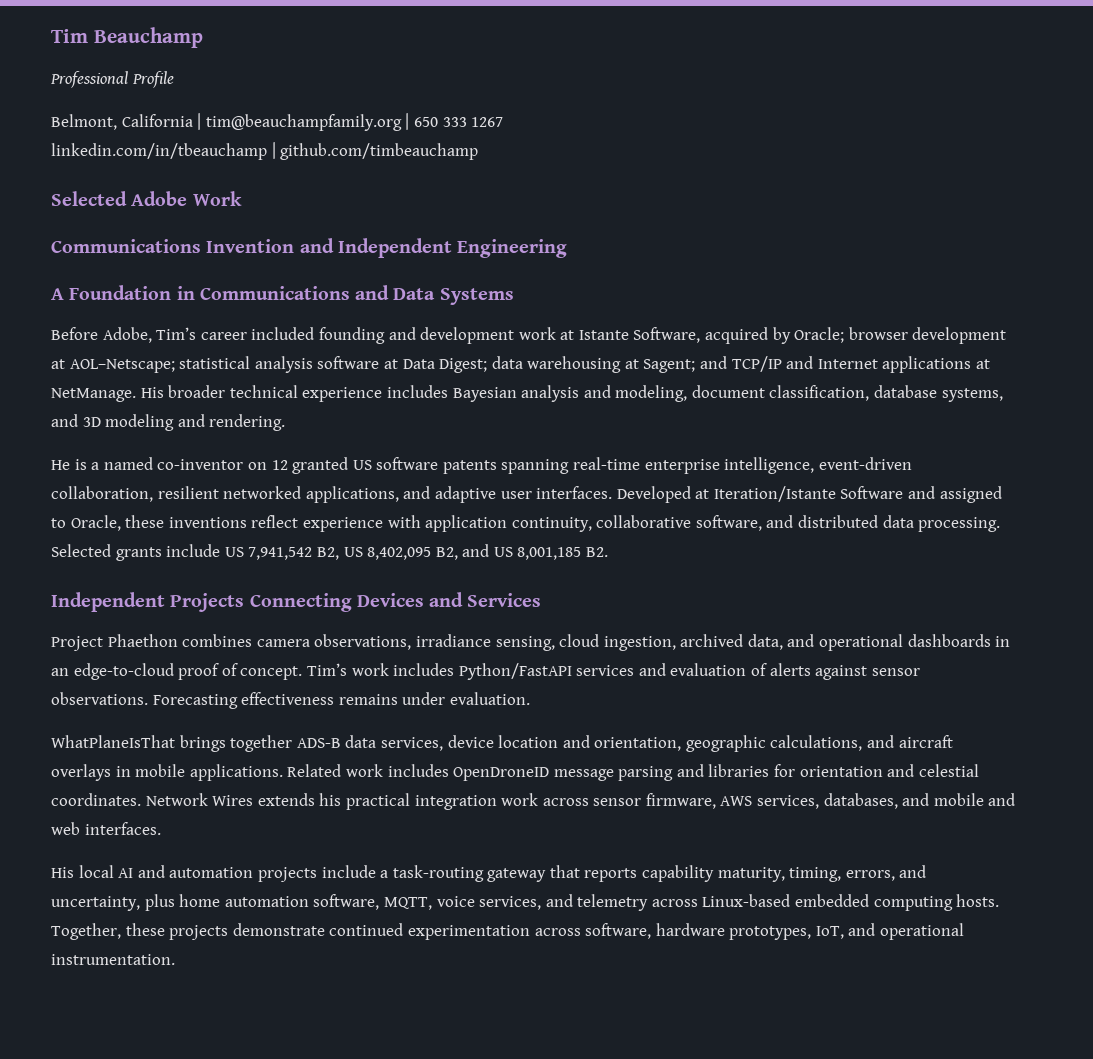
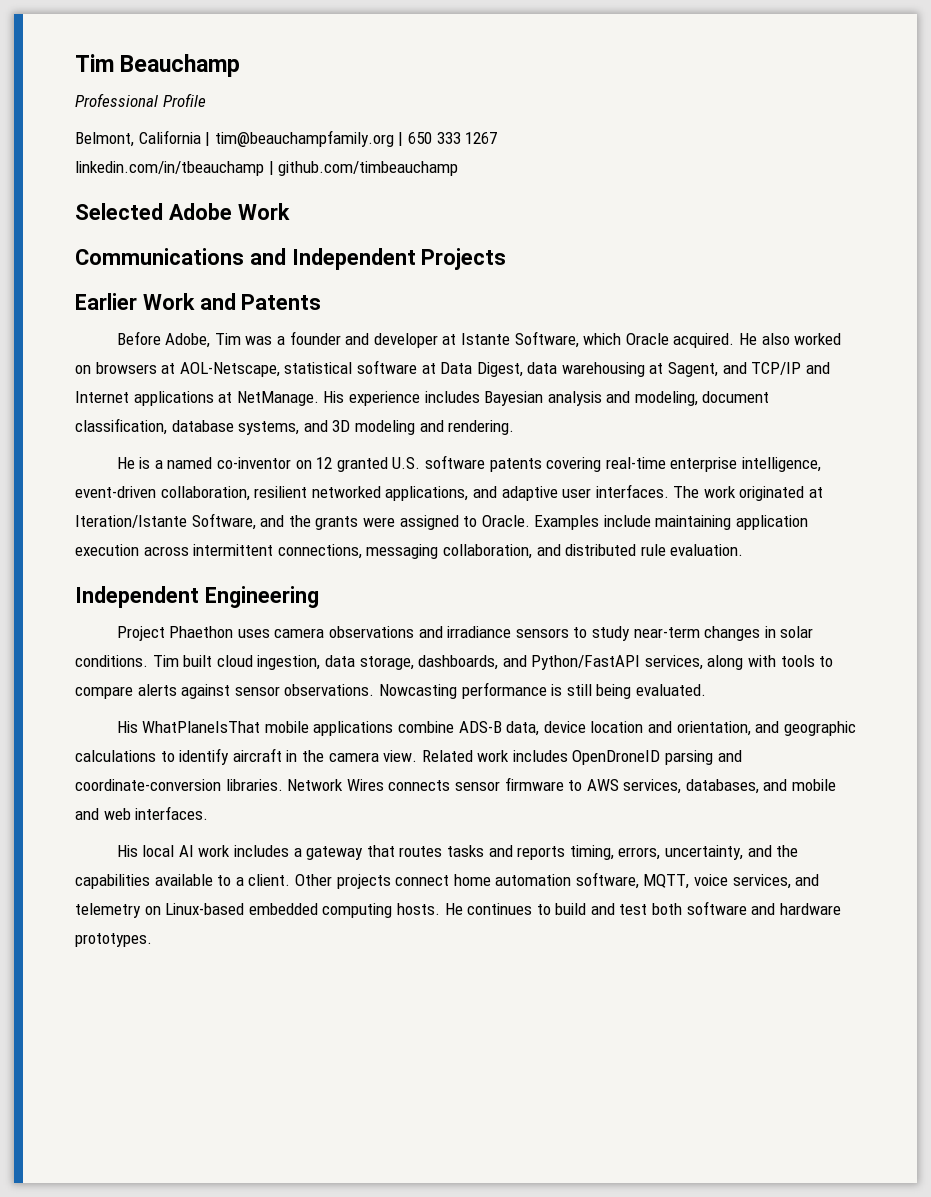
- Communications Invention and Independent Engineering
- A Foundation in Communications and Data Systems
- Before Adobe, Tim’s career included founding and development work at Istante Software, acquired by Oracle; browser development at AOL–Netscape; statistical analysis software at Data Digest; data warehousing at Sagent; and TCP/IP and Internet applications at NetManage.
+ Communications and Independent Projects
+ Earlier Work and Patents
+ Before Adobe, Tim was a founder and developer at Istante Software, which Oracle acquired. He also worked on browsers at AOL-Netscape, statistical software at Data Digest, data warehousing at Sagent, and TCP/IP and Internet applications at NetManage.
- His broader technical experience includes Bayesian analysis and modeling, document classification, database systems, and 3D modeling and rendering.
+ His experience includes Bayesian analysis and modeling, document classification, database systems, and 3D modeling and rendering.
- He is a named co-inventor on 12 granted US software patents spanning real-time enterprise intelligence, event-driven collaboration, resilient networked applications, and adaptive user interfaces.
+ He is a named co-inventor on 12 granted U.S. software patents covering real-time enterprise intelligence, event-driven collaboration, resilient networked applications, and adaptive user interfaces.
- Developed at Iteration/Istante Software and assigned to Oracle, these inventions reflect experience with application continuity, collaborative software, and distributed data processing. Selected grants include US 7,941,542 B2, US 8,402,095 B2, and US 8,001,185 B2.
- Independent Projects Connecting Devices and Services
- Project Phaethon combines camera observations, irradiance sensing, cloud ingestion, archived data, and operational dashboards in an edge-to-cloud proof of concept. Tim’s work includes Python/FastAPI services and evaluation of alerts against sensor observations. Forecasting effectiveness remains under evaluation.
- WhatPlaneIsThat brings together ADS-B data services, device location and orientation, geographic calculations, and aircraft overlays in mobile applications.
+ The work originated at Iteration/Istante Software, and the grants were assigned to Oracle. Examples include maintaining application execution across intermittent connections, messaging collaboration, and distributed rule evaluation.
+ Independent Engineering
+ Project Phaethon uses camera observations and irradiance sensors to study near-term changes in solar conditions. Tim built cloud ingestion, data storage, dashboards, and Python/FastAPI services, along with tools to compare alerts against sensor observations. Nowcasting performance is still being evaluated.
+ His WhatPlaneIsThat mobile applications combine ADS-B data, device location and orientation, and geographic calculations to identify aircraft in the camera view.
- Related work includes OpenDroneID message parsing and libraries for orientation and celestial coordinates. Network Wires extends his practical integration work across sensor firmware, AWS services, databases, and mobile and web interfaces.
+ Related work includes OpenDroneID parsing and coordinate-conversion libraries. Network Wires connects sensor firmware to AWS services, databases, and mobile and web interfaces.
- His local AI and automation projects include a task-routing gateway that reports capability maturity, timing, errors, and uncertainty, plus home automation software, MQTT, voice services, and telemetry across Linux-based embedded computing hosts.
+ His local AI work includes a gateway that routes tasks and reports timing, errors, uncertainty, and the capabilities available to a client. Other projects connect home automation software, MQTT, voice services, and telemetry on Linux-based embedded computing hosts.
- Together, these projects demonstrate continued experimentation across software, hardware prototypes, IoT, and operational instrumentation.
+ He continues to build and test both software and hardware prototypes.

